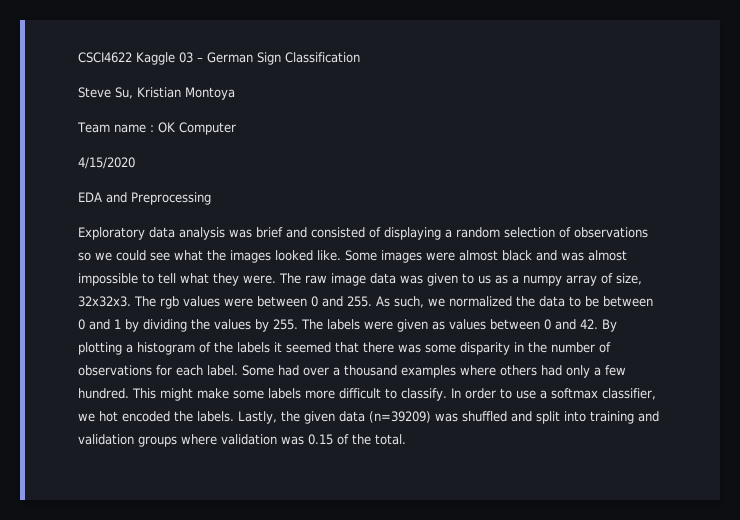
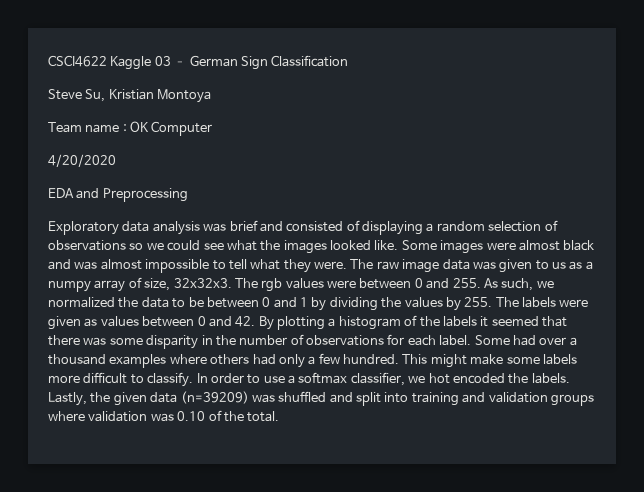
- 4/15/2020
+ 4/20/2020
- Lastly, the given data (n=39209) was shuffled and split into training and validation groups where validation was 0.15 of the total.
+ Lastly, the given data (n=39209) was shuffled and split into training and validation groups where validation was 0.10 of the total.

